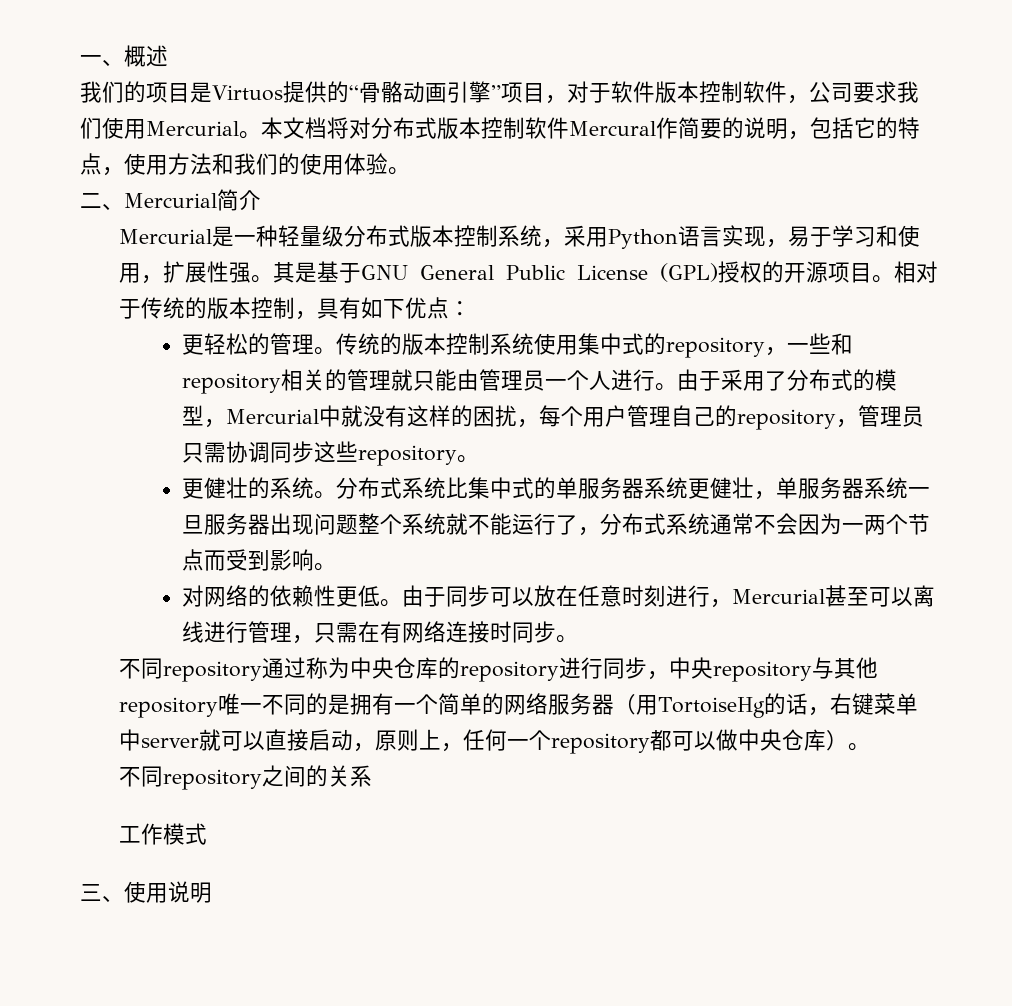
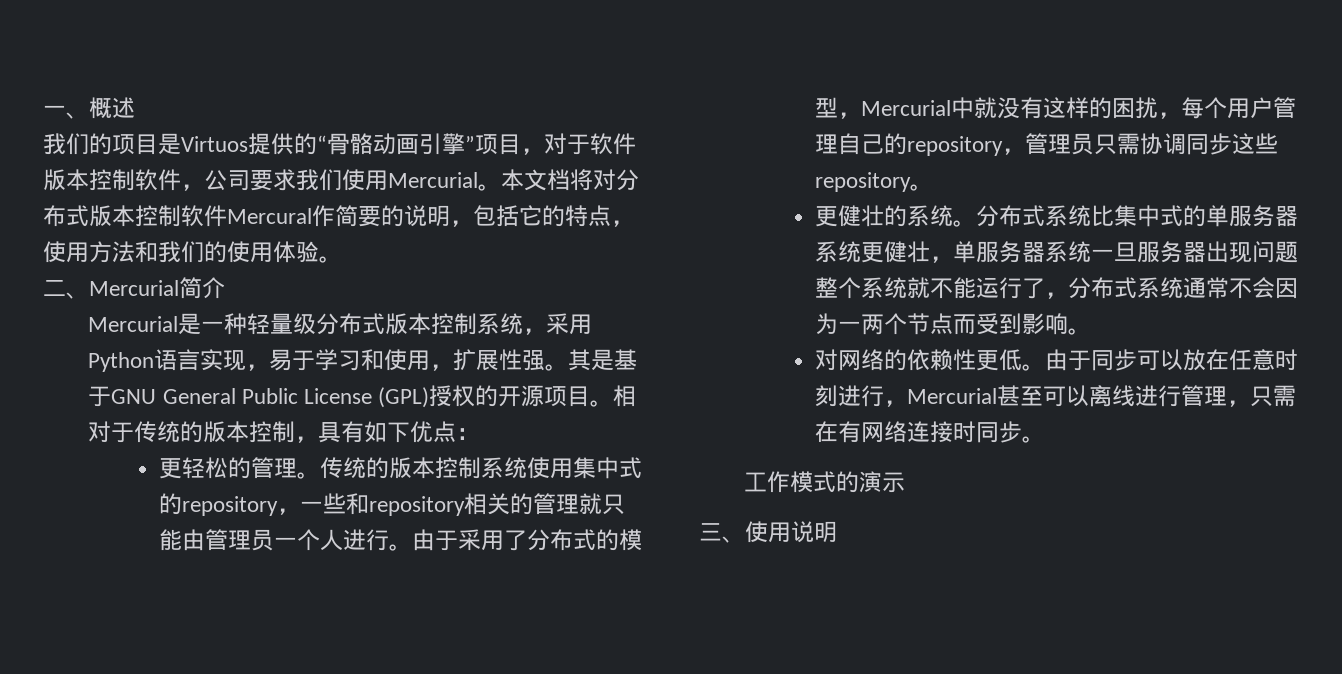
- 不同repository通过称为中央仓库的repository进行同步，中央repository与其他repository唯一不同的是拥有一个简单的网络服务器（用TortoiseHg的话，右键菜单中server就可以直接启动，原则上，任何一个repository都可以做中央仓库）。
- 不同repository之间的关系
- 工作模式
+ 工作模式的演示

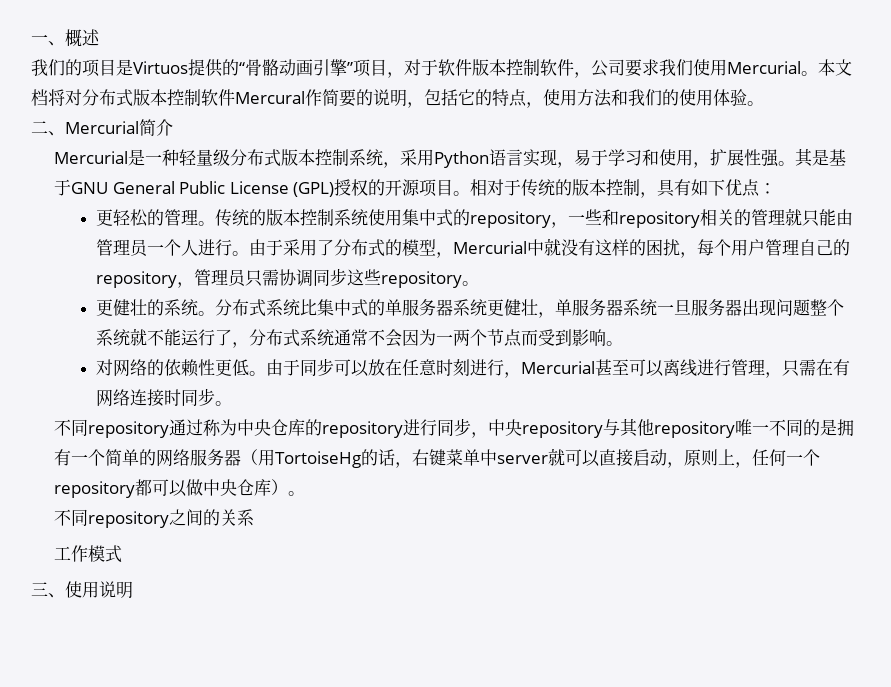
+ 不同repository通过称为中央仓库的repository进行同步，中央repository与其他repository唯一不同的是拥有一个简单的网络服务器（用TortoiseHg的话，右键菜单中server就可以直接启动，原则上，任何一个repository都可以做中央仓库）。
+ 不同repository之间的关系
- 工作模式的演示
+ 工作模式

